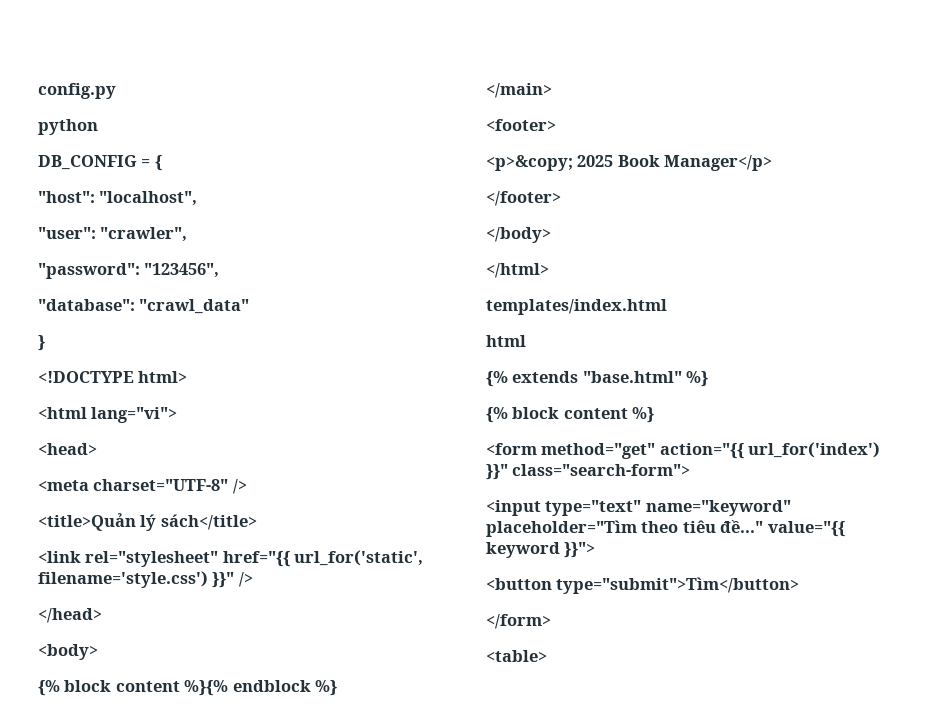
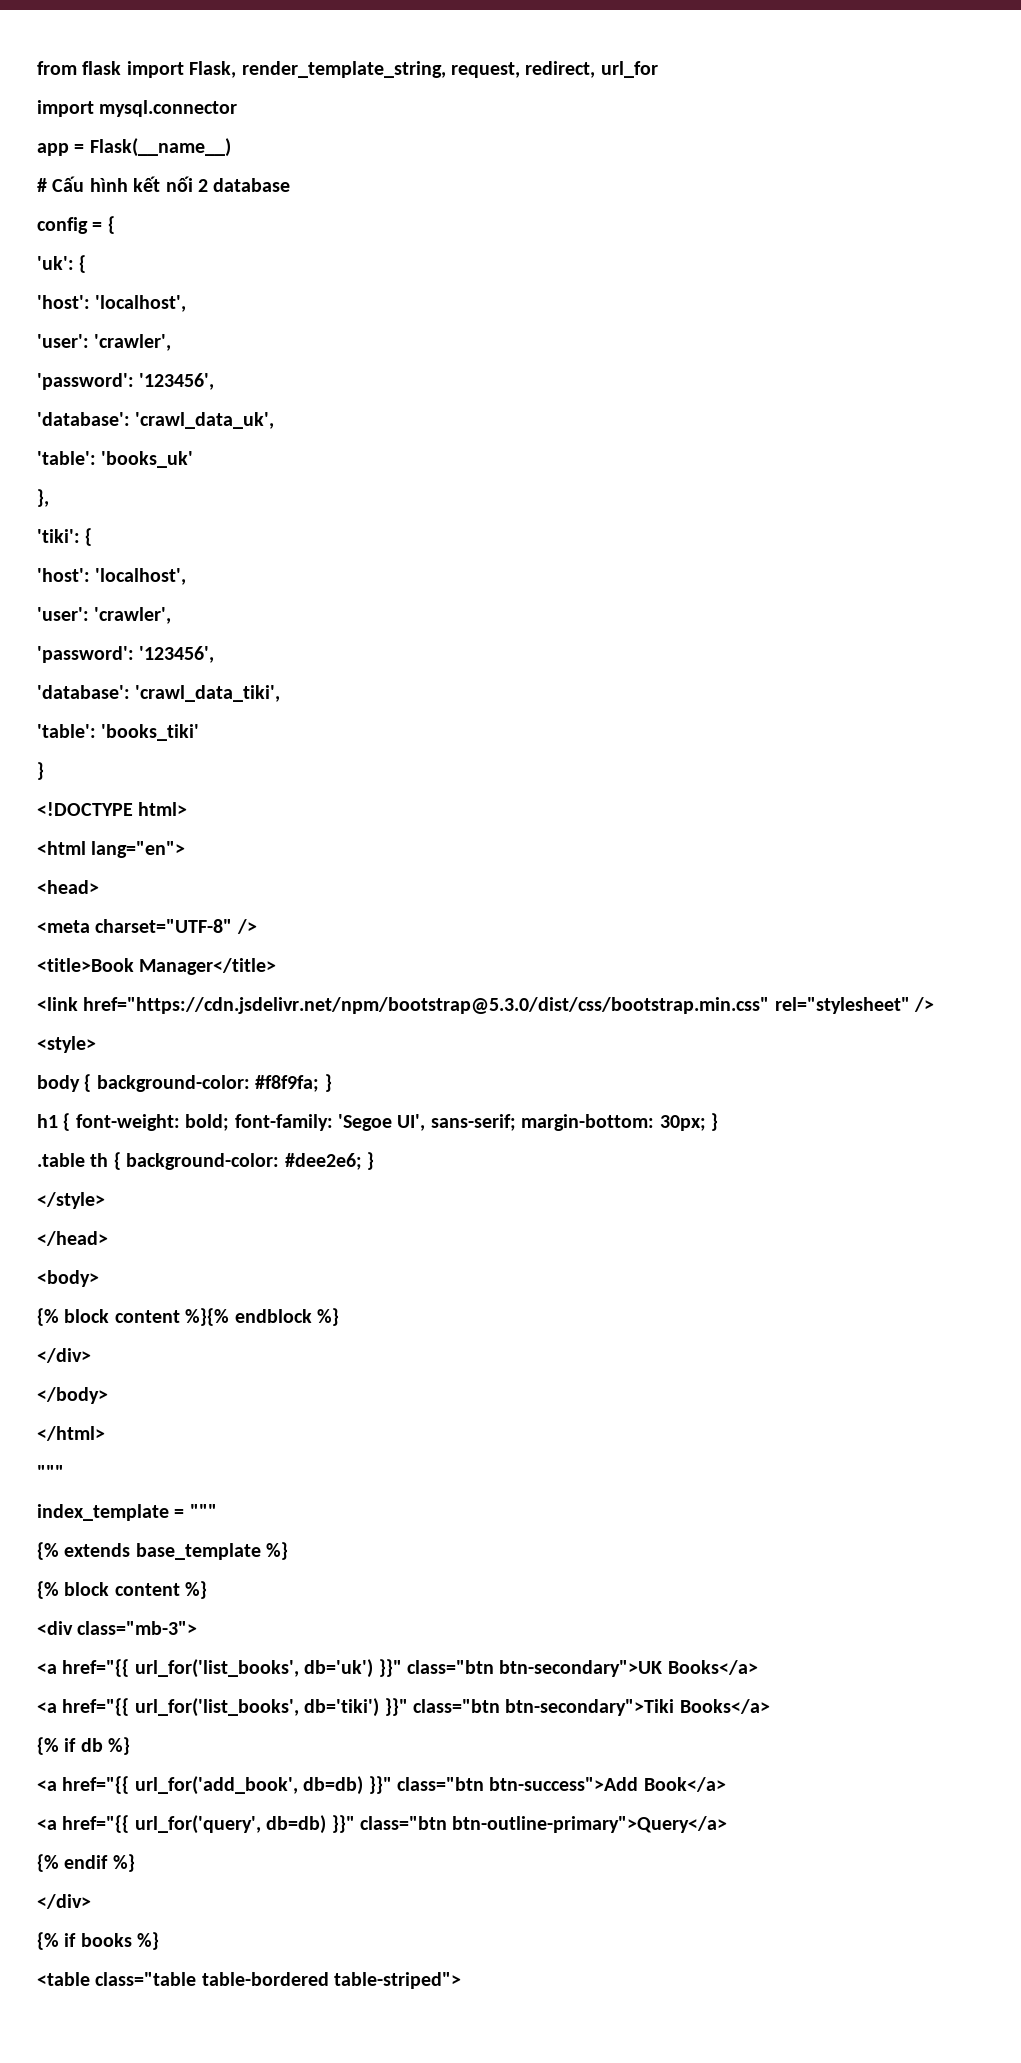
- config.py
- python
- DB_CONFIG = {
- "host": "localhost",
- "user": "crawler",
- "password": "123456",
- "database": "crawl_data"
+ from flask import Flask, render_template_string, request, redirect, url_for
+ import mysql.connector
+ app = Flask(__name__)
+ # Cấu hình kết nối 2 database
+ config = {
+ 'uk': {
+ 'host': 'localhost',
+ 'user': 'crawler',
+ 'password': '123456',
+ 'database': 'crawl_data_uk',
+ 'table': 'books_uk'
+ },
+ 'tiki': {
+ 'host': 'localhost',
+ 'user': 'crawler',
+ 'password': '123456',
+ 'database': 'crawl_data_tiki',
+ 'table': 'books_tiki'
- <html lang="vi">
+ <html lang="en">
- <title>Quản lý sách</title>
- <link rel="stylesheet" href="{{ url_for('static', filename='style.css') }}" />
+ <title>Book Manager</title>
+ <link href="https://cdn.jsdelivr.net/npm/bootstrap@5.3.0/dist/css/bootstrap.min.css" rel="stylesheet" />
+ <style>
+ body { background-color: #f8f9fa; }
+ h1 { font-weight: bold; font-family: 'Segoe UI', sans-serif; margin-bottom: 30px; }
+ .table th { background-color: #dee2e6; }
+ </style>
  {% block content %}{% endblock %}
- </main>
- <footer>
- <p>&copy; 2025 Book Manager</p>
- </footer>
+ </div>
  </body>
  </html>
- templates/index.html
- html
+ """
+ index_template = """
- {% extends "base.html" %}
+ {% extends base_template %}
- <form method="get" action="{{ url_for('index') }}" class="search-form">
- <input type="text" name="keyword" placeholder="Tìm theo tiêu đề..." value="{{ keyword }}">
- <button type="submit">Tìm</button>
- </form>
- <table>
+ <div class="mb-3">
+ <a href="{{ url_for('list_books', db='uk') }}" class="btn btn-secondary">UK Books</a>
+ <a href="{{ url_for('list_books', db='tiki') }}" class="btn btn-secondary">Tiki Books</a>
+ {% if db %}
+ <a href="{{ url_for('add_book', db=db) }}" class="btn btn-success">Add Book</a>
+ <a href="{{ url_for('query', db=db) }}" class="btn btn-outline-primary">Query</a>
+ {% endif %}
+ </div>
+ {% if books %}
+ <table class="table table-bordered table-striped">

